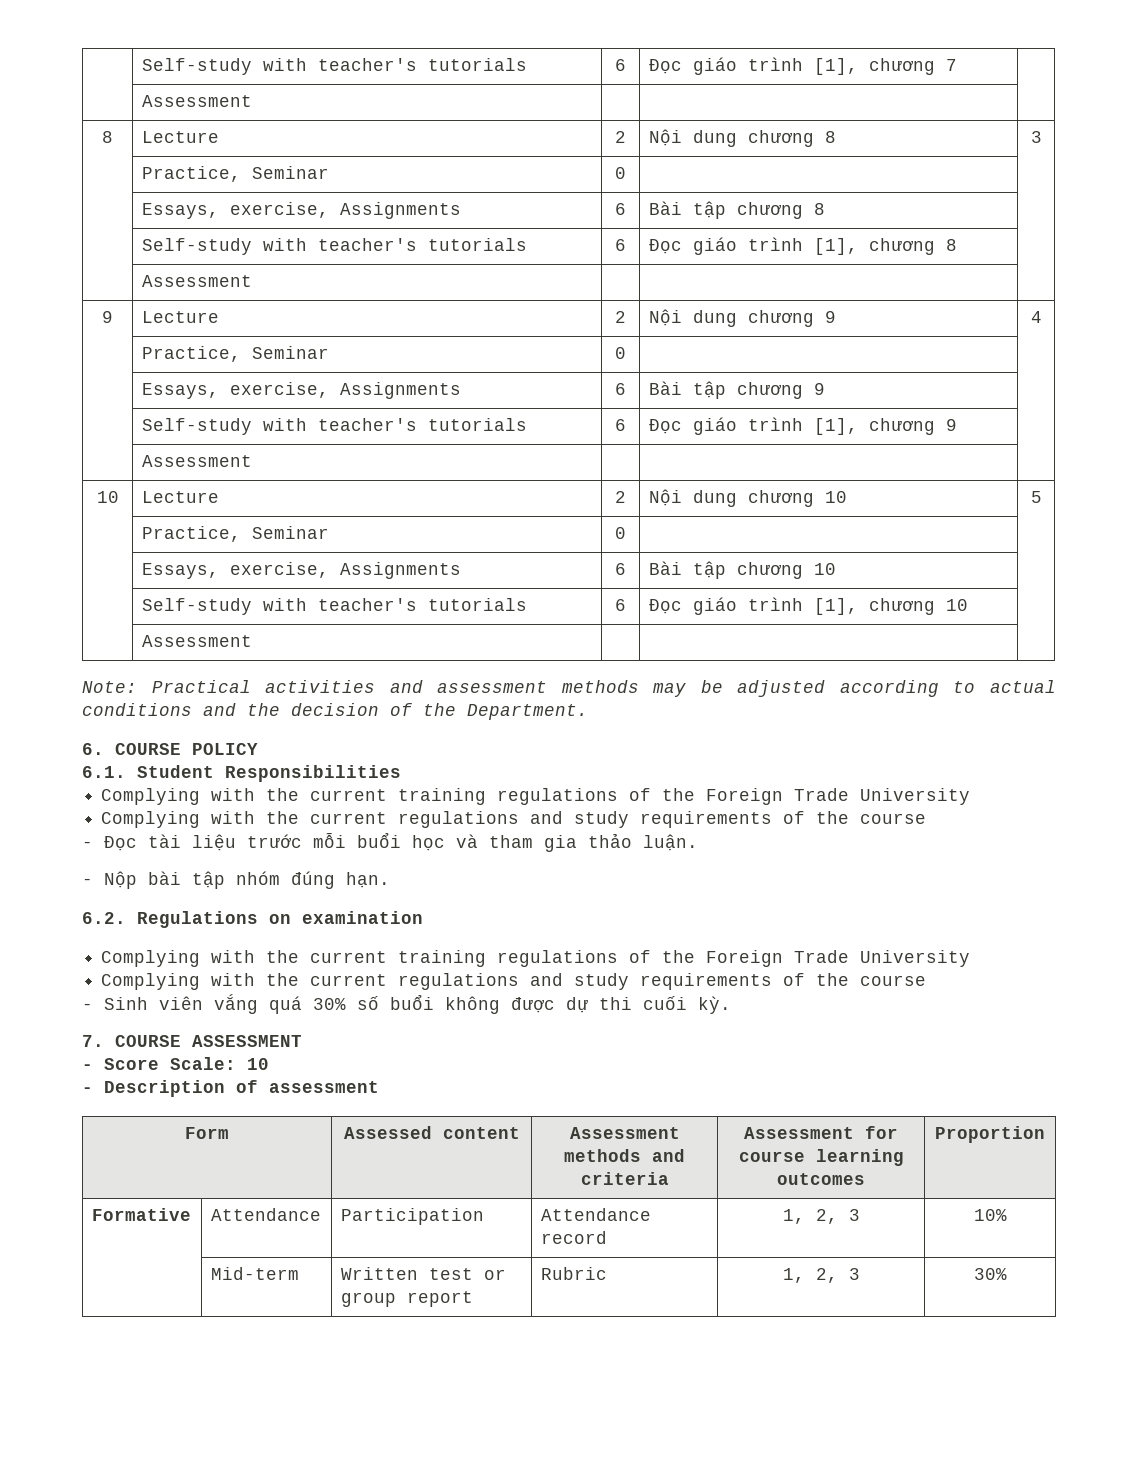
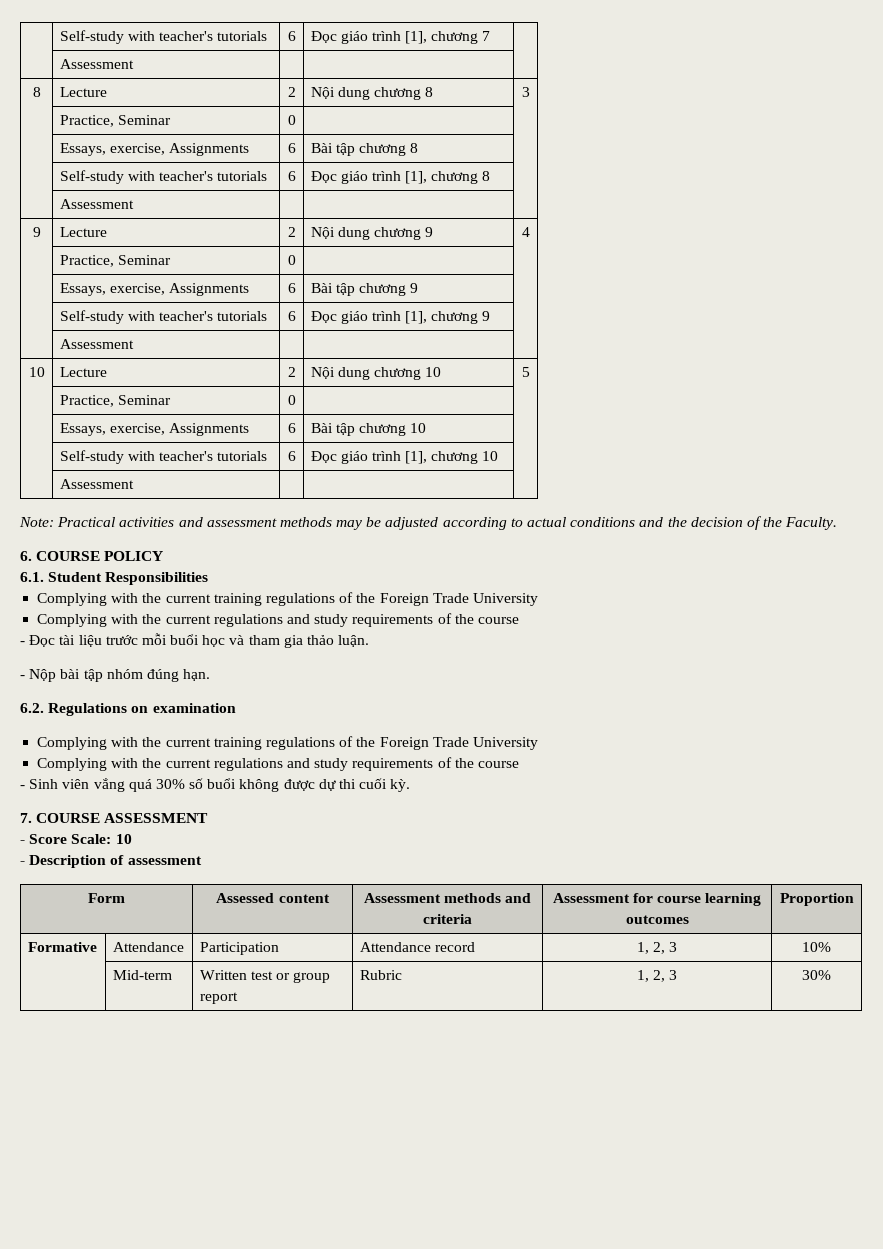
- Note: Practical activities and assessment methods may be adjusted according to actual conditions and the decision of the Department.
+ Note: Practical activities and assessment methods may be adjusted according to actual conditions and the decision of the Faculty.

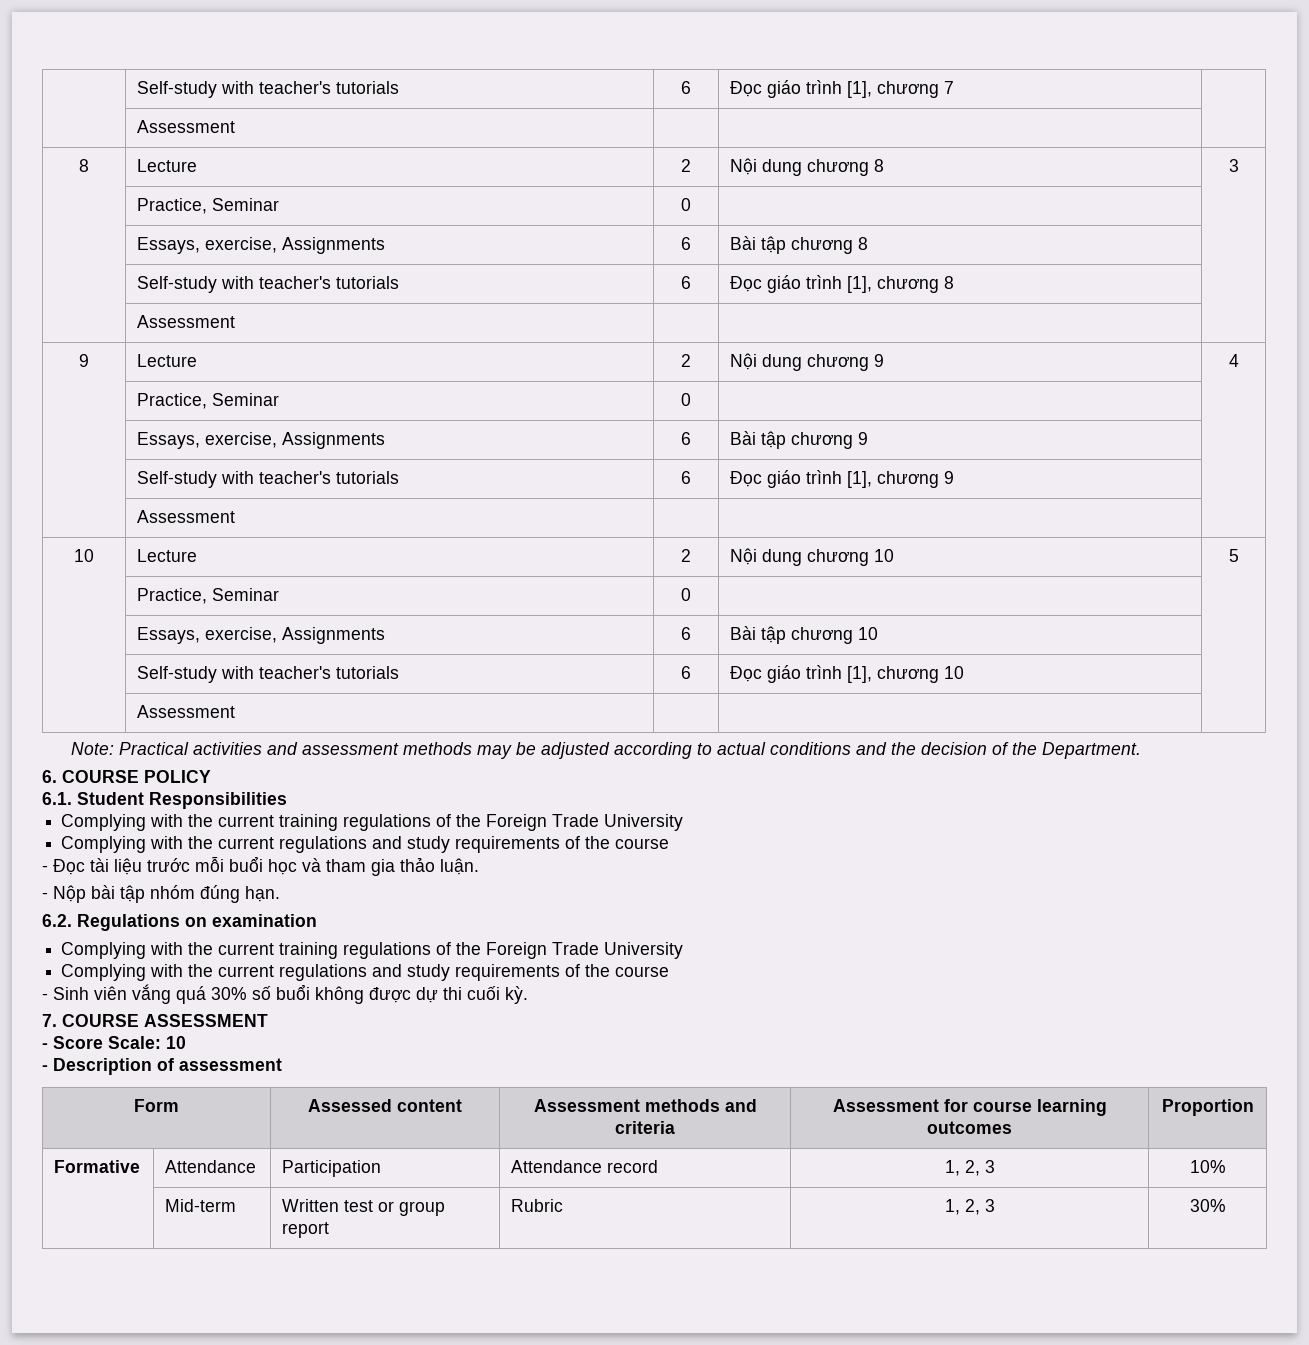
- Note: Practical activities and assessment methods may be adjusted according to actual conditions and the decision of the Faculty.
+ Note: Practical activities and assessment methods may be adjusted according to actual conditions and the decision of the Department.

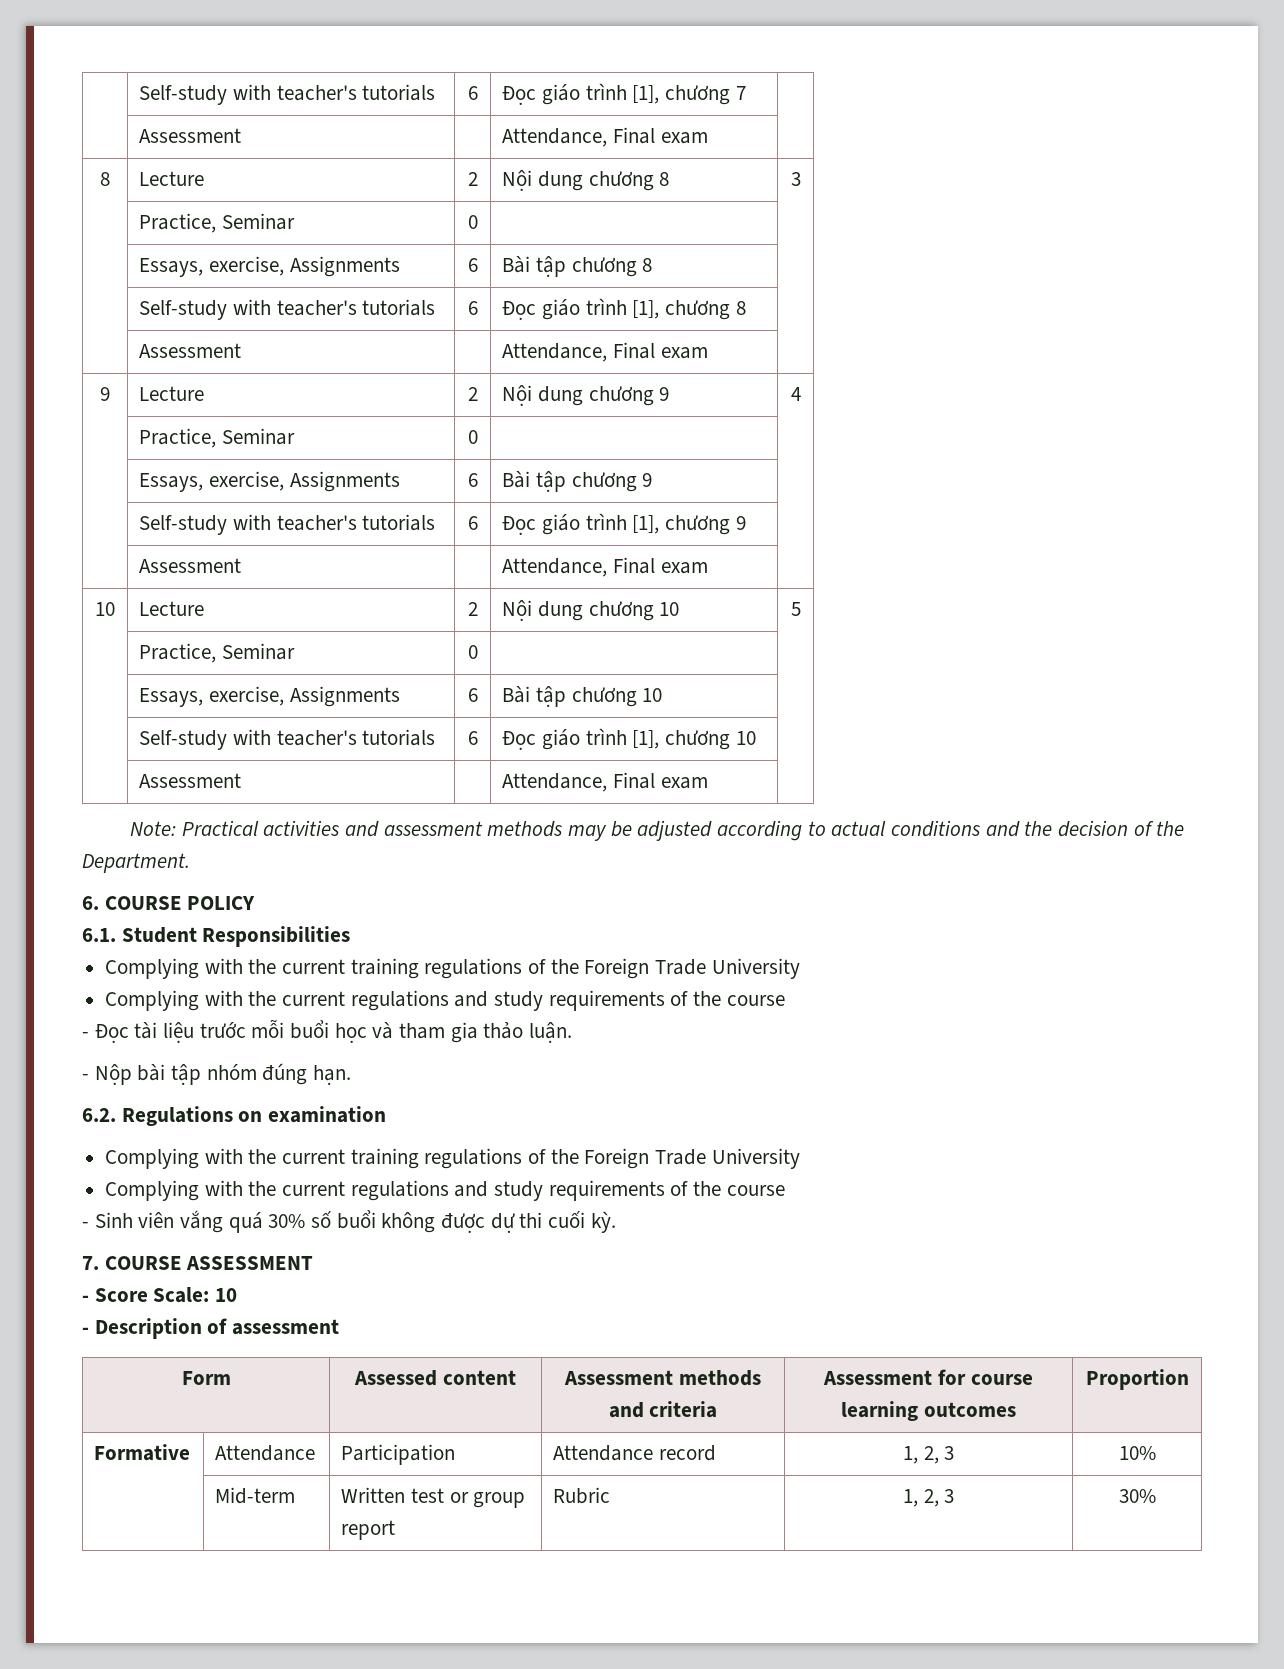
  | Self-study with teacher's tutorials | 6 | Đọc giáo trình [1], chương 7 |
- | Assessment | | |
+ | Assessment | | Attendance, Final exam |
  | Self-study with teacher's tutorials | 6 | Đọc giáo trình [1], chương 8 |
- | Assessment | | |
+ | Assessment | | Attendance, Final exam |
  | Self-study with teacher's tutorials | 6 | Đọc giáo trình [1], chương 9 |
- | Assessment | | |
+ | Assessment | | Attendance, Final exam |
  | Self-study with teacher's tutorials | 6 | Đọc giáo trình [1], chương 10 |
- | Assessment | | |
+ | Assessment | | Attendance, Final exam |

